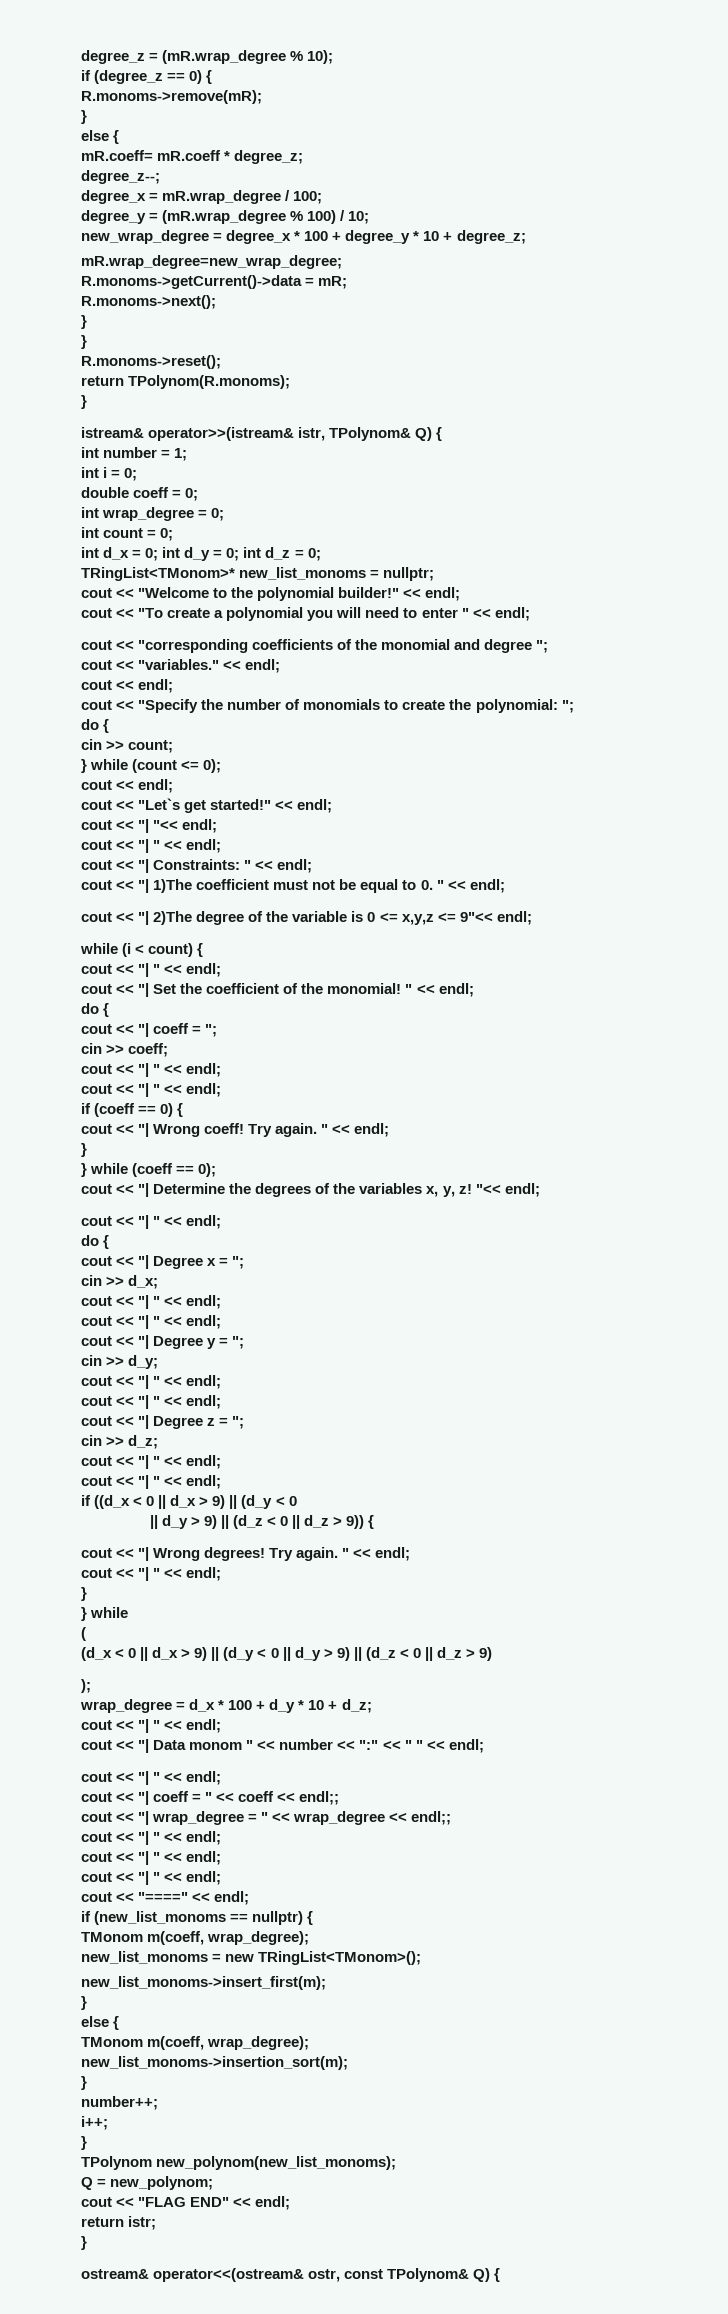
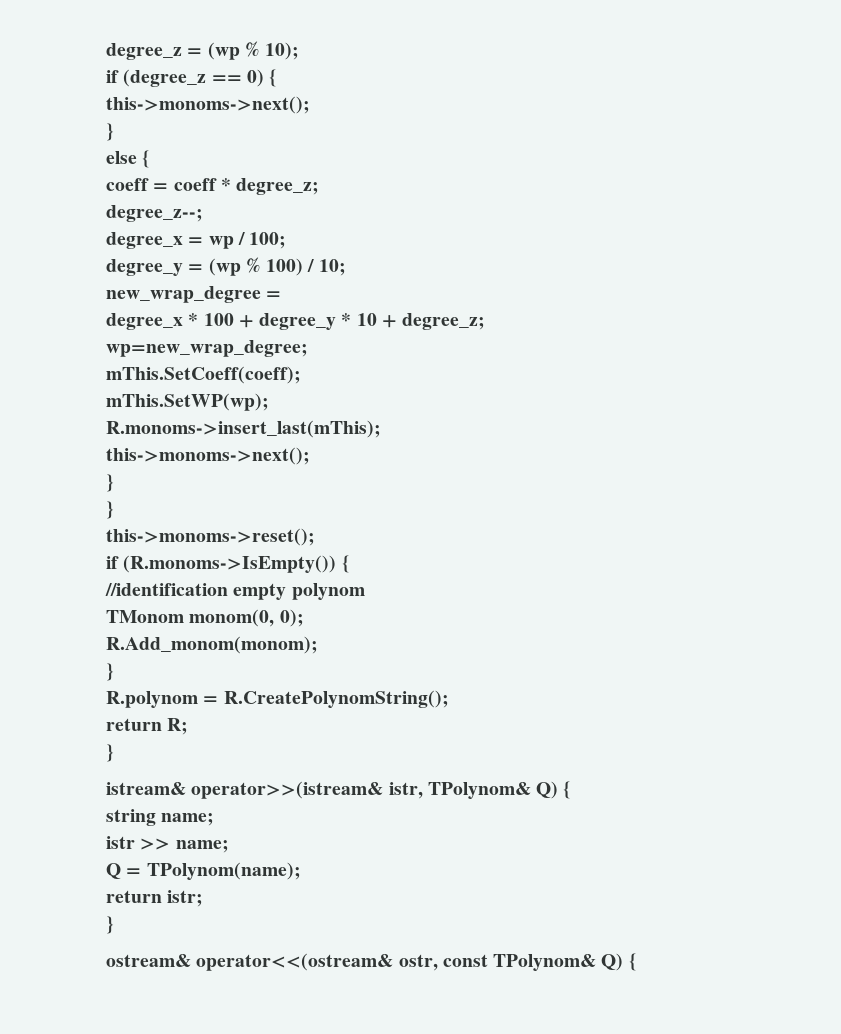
- degree_z = (mR.wrap_degree % 10);
+ degree_z = (wp % 10);
  if (degree_z == 0) {
- R.monoms->remove(mR);
+ this->monoms->next();
  }
  else {
- mR.coeff= mR.coeff * degree_z;
+ coeff = coeff * degree_z;
- degree_x = mR.wrap_degree / 100;
+ degree_x = wp / 100;
- degree_y = (mR.wrap_degree % 100) / 10;
+ degree_y = (wp % 100) / 10;
- new_wrap_degree = degree_x * 100 + degree_y * 10 + degree_z;
+ new_wrap_degree =
+ degree_x * 100 + degree_y * 10 + degree_z;
- mR.wrap_degree=new_wrap_degree;
- R.monoms->getCurrent()->data = mR;
- R.monoms->next();
+ wp=new_wrap_degree;
+ mThis.SetCoeff(coeff);
+ mThis.SetWP(wp);
+ R.monoms->insert_last(mThis);
+ this->monoms->next();
  }
  }
- R.monoms->reset();
- return TPolynom(R.monoms);
+ this->monoms->reset();
+ if (R.monoms->IsEmpty()) {
+ //identification empty polynom
+ TMonom monom(0, 0);
+ R.Add_monom(monom);
+ }
+ R.polynom = R.CreatePolynomString();
+ return R;
- int number = 1;
- int i = 0;
- double coeff = 0;
- int wrap_degree = 0;
- int count = 0;
- int d_x = 0; int d_y = 0; int d_z = 0;
- TRingList<TMonom>* new_list_monoms = nullptr;
- cout << "Welcome to the polynomial builder!" << endl;
- cout << "To create a polynomial you will need to enter " << endl;
- cout << "corresponding coefficients of the monomial and degree ";
- cout << "variables." << endl;
- cout << endl;
- cout << "Specify the number of monomials to create the polynomial: ";
- do {
- cin >> count;
- } while (count <= 0);
- cout << endl;
- cout << "Let`s get started!" << endl;
- cout << "| "<< endl;
- cout << "| " << endl;
- cout << "| Constraints: " << endl;
- cout << "| 1)The coefficient must not be equal to 0. " << endl;
- cout << "| 2)The degree of the variable is 0 <= x,y,z <= 9"<< endl;
- while (i < count) {
- cout << "| " << endl;
- cout << "| Set the coefficient of the monomial! " << endl;
- do {
- cout << "| coeff = ";
- cin >> coeff;
- cout << "| " << endl;
- cout << "| " << endl;
- if (coeff == 0) {
- cout << "| Wrong coeff! Try again. " << endl;
- }
- } while (coeff == 0);
- cout << "| Determine the degrees of the variables x, y, z! "<< endl;
- cout << "| " << endl;
- do {
- cout << "| Degree x = ";
- cin >> d_x;
- cout << "| " << endl;
- cout << "| " << endl;
- cout << "| Degree y = ";
- cin >> d_y;
- cout << "| " << endl;
- cout << "| " << endl;
- cout << "| Degree z = ";
- cin >> d_z;
- cout << "| " << endl;
- cout << "| " << endl;
- if ((d_x < 0 || d_x > 9) || (d_y < 0
- || d_y > 9) || (d_z < 0 || d_z > 9)) {
- cout << "| Wrong degrees! Try again. " << endl;
- cout << "| " << endl;
- }
- } while
- (
- (d_x < 0 || d_x > 9) || (d_y < 0 || d_y > 9) || (d_z < 0 || d_z > 9)
- );
- wrap_degree = d_x * 100 + d_y * 10 + d_z;
- cout << "| " << endl;
- cout << "| Data monom " << number << ":" << " " << endl;
- cout << "| " << endl;
- cout << "| coeff = " << coeff << endl;;
- cout << "| wrap_degree = " << wrap_degree << endl;;
- cout << "| " << endl;
- cout << "| " << endl;
- cout << "| " << endl;
- cout << "====" << endl;
- if (new_list_monoms == nullptr) {
- TMonom m(coeff, wrap_degree);
- new_list_monoms = new TRingList<TMonom>();
- new_list_monoms->insert_first(m);
- }
- else {
- TMonom m(coeff, wrap_degree);
- new_list_monoms->insertion_sort(m);
- }
- number++;
- i++;
- }
- TPolynom new_polynom(new_list_monoms);
- Q = new_polynom;
- cout << "FLAG END" << endl;
+ string name;
+ istr >> name;
+ Q = TPolynom(name);

